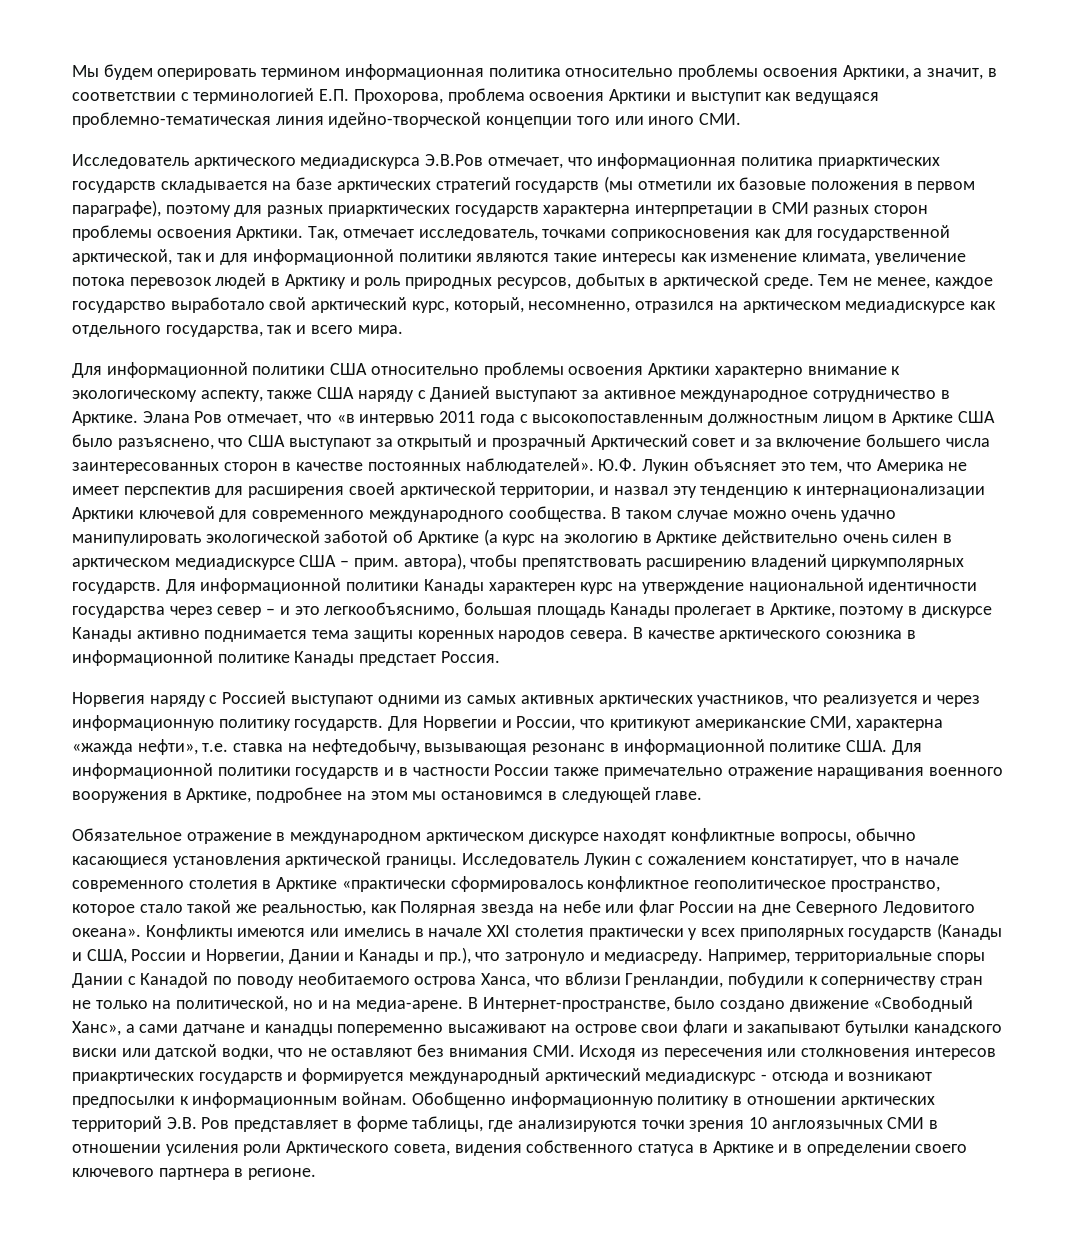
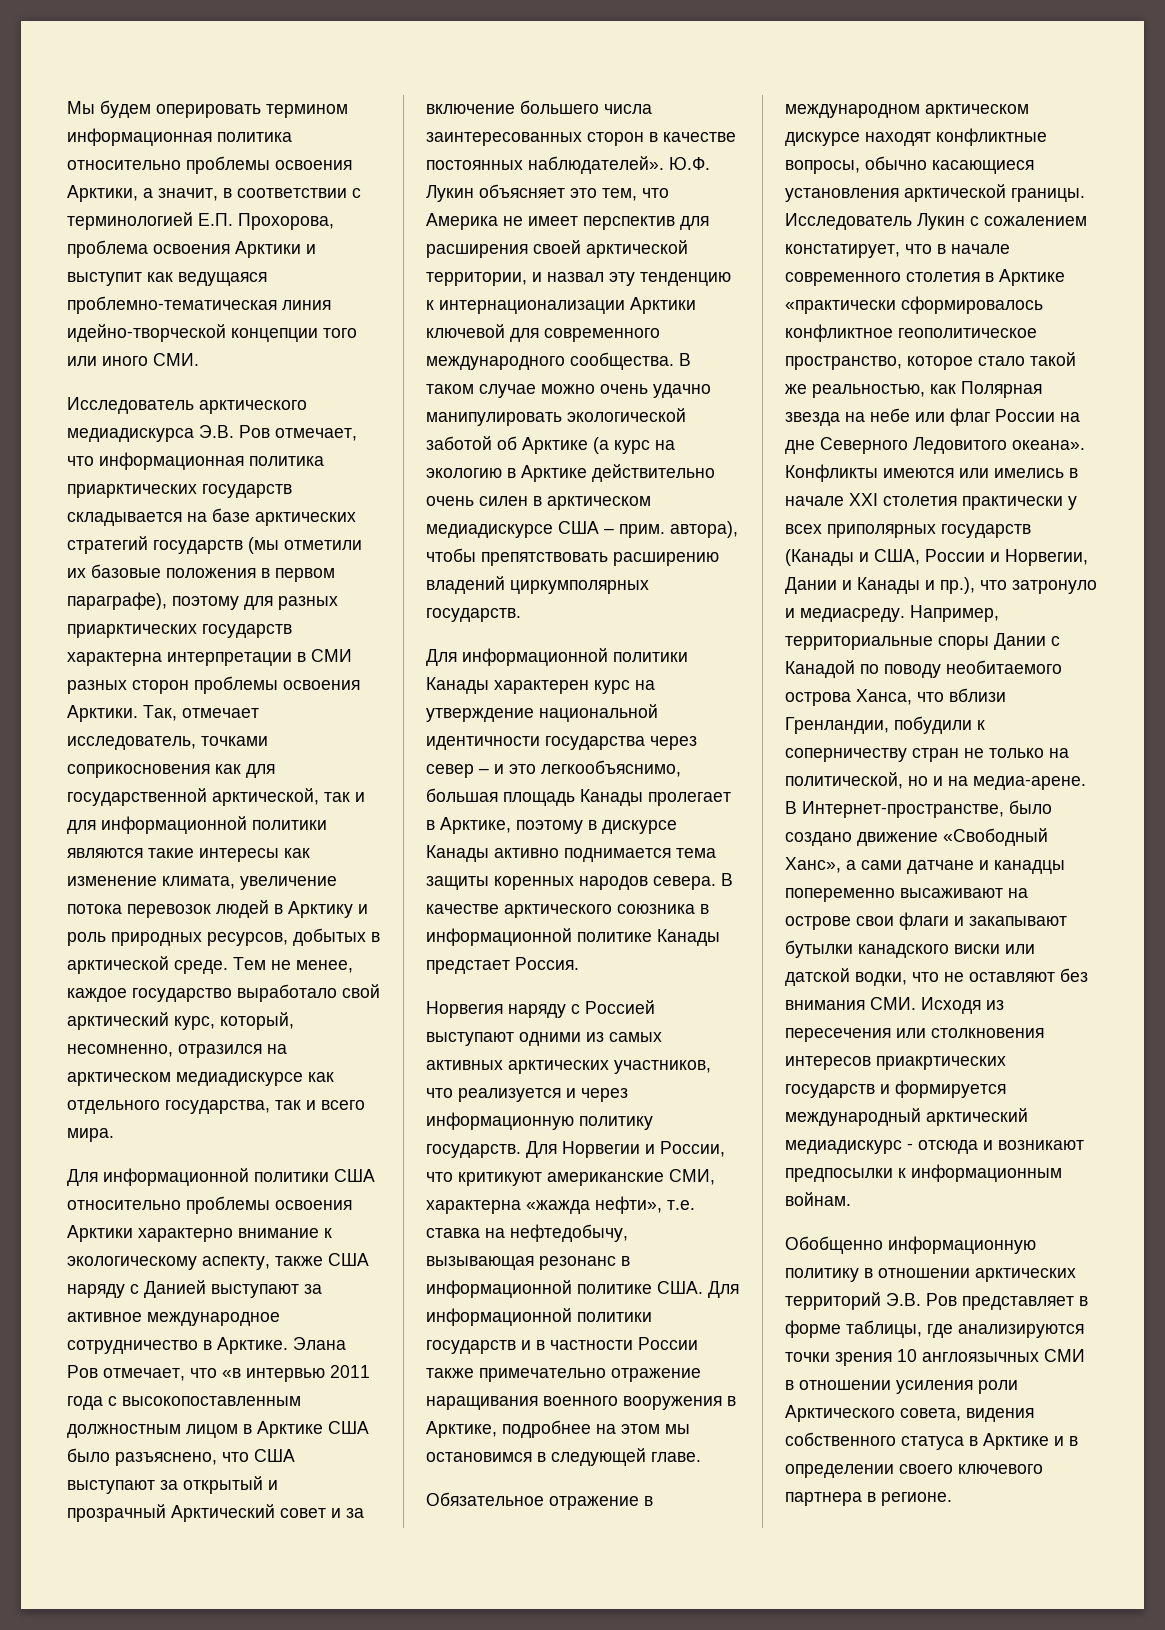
- Исследователь арктического медиадискурса Э.В.Ров отмечает, что информационная политика приарктических государств складывается на базе арктических стратегий государств (мы отметили их базовые положения в первом параграфе), поэтому для разных приарктических государств характерна интерпретации в СМИ разных сторон проблемы освоения Арктики.
+ Исследователь арктического медиадискурса Э.В. Ров отмечает, что информационная политика приарктических государств складывается на базе арктических стратегий государств (мы отметили их базовые положения в первом параграфе), поэтому для разных приарктических государств характерна интерпретации в СМИ разных сторон проблемы освоения Арктики.
- В таком случае можно очень удачно манипулировать экологической заботой об Арктике (а курс на экологию в Арктике действительно очень силен в арктическом медиадискурсе США – прим. автора), чтобы препятствовать расширению владений циркумполярных государств. Для информационной политики Канады характерен курс на утверждение национальной идентичности государства через север – и это легкообъяснимо, большая площадь Канады пролегает в Арктике, поэтому в дискурсе Канады активно поднимается тема защиты коренных народов севера.
+ В таком случае можно очень удачно манипулировать экологической заботой об Арктике (а курс на экологию в Арктике действительно очень силен в арктическом медиадискурсе США – прим. автора), чтобы препятствовать расширению владений циркумполярных государств.
+ Для информационной политики Канады характерен курс на утверждение национальной идентичности государства через север – и это легкообъяснимо, большая площадь Канады пролегает в Арктике, поэтому в дискурсе Канады активно поднимается тема защиты коренных народов севера.
- В Интернет-пространстве, было создано движение «Свободный Ханс», а сами датчане и канадцы попеременно высаживают на острове свои флаги и закапывают бутылки канадского виски или датской водки, что не оставляют без внимания СМИ. Исходя из пересечения или столкновения интересов приакртических государств и формируется международный арктический медиадискурс - отсюда и возникают предпосылки к информационным войнам. Обобщенно информационную политику в отношении арктических территорий Э.В. Ров представляет в форме таблицы, где анализируются точки зрения 10 англоязычных СМИ в отношении усиления роли Арктического совета, видения собственного статуса в Арктике и в определении своего ключевого партнера в регионе.
+ В Интернет-пространстве, было создано движение «Свободный Ханс», а сами датчане и канадцы попеременно высаживают на острове свои флаги и закапывают бутылки канадского виски или датской водки, что не оставляют без внимания СМИ. Исходя из пересечения или столкновения интересов приакртических государств и формируется международный арктический медиадискурс - отсюда и возникают предпосылки к информационным войнам.
+ Обобщенно информационную политику в отношении арктических территорий Э.В. Ров представляет в форме таблицы, где анализируются точки зрения 10 англоязычных СМИ в отношении усиления роли Арктического совета, видения собственного статуса в Арктике и в определении своего ключевого партнера в регионе.

